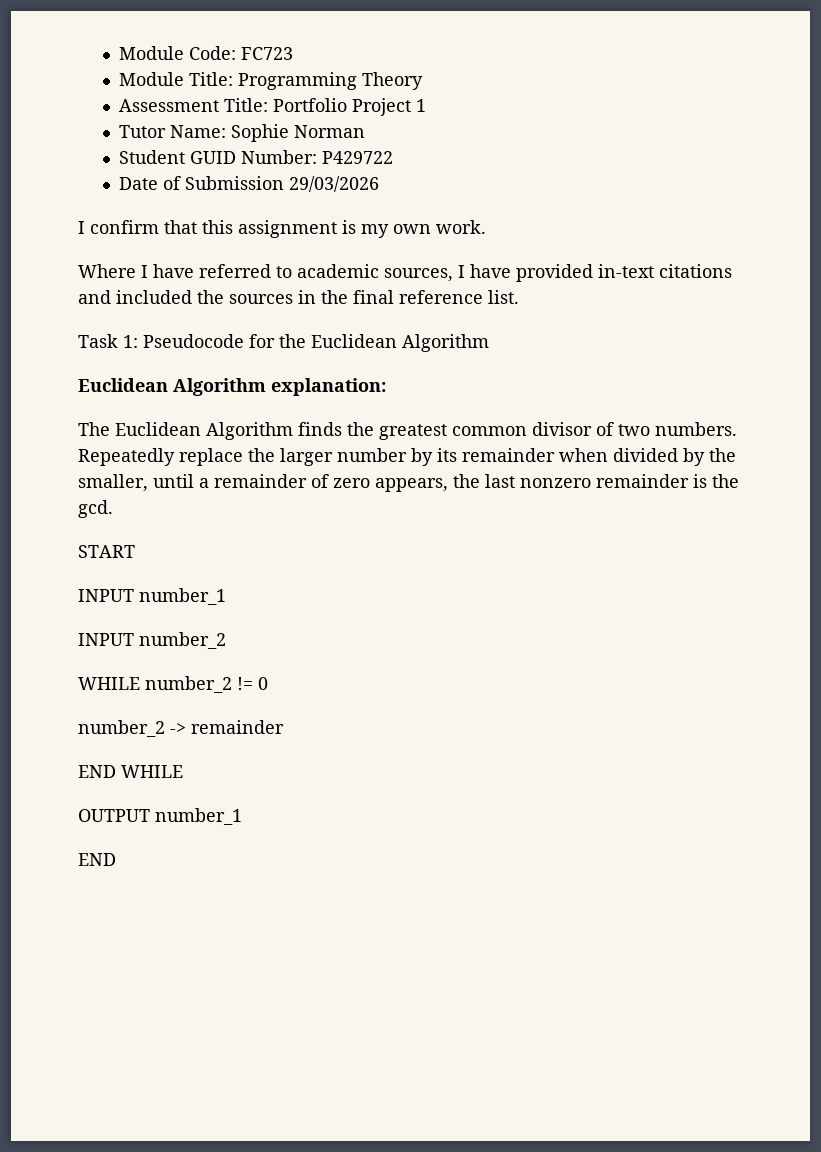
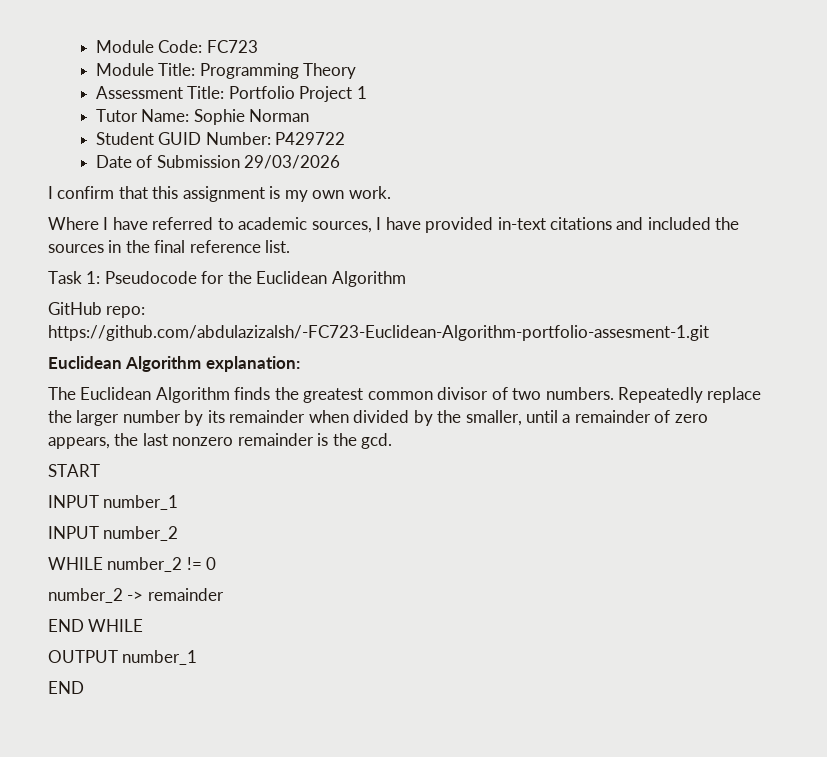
+ GitHub repo: https://github.com/abdulazizalsh/-FC723-Euclidean-Algorithm-portfolio-assesment-1.git

